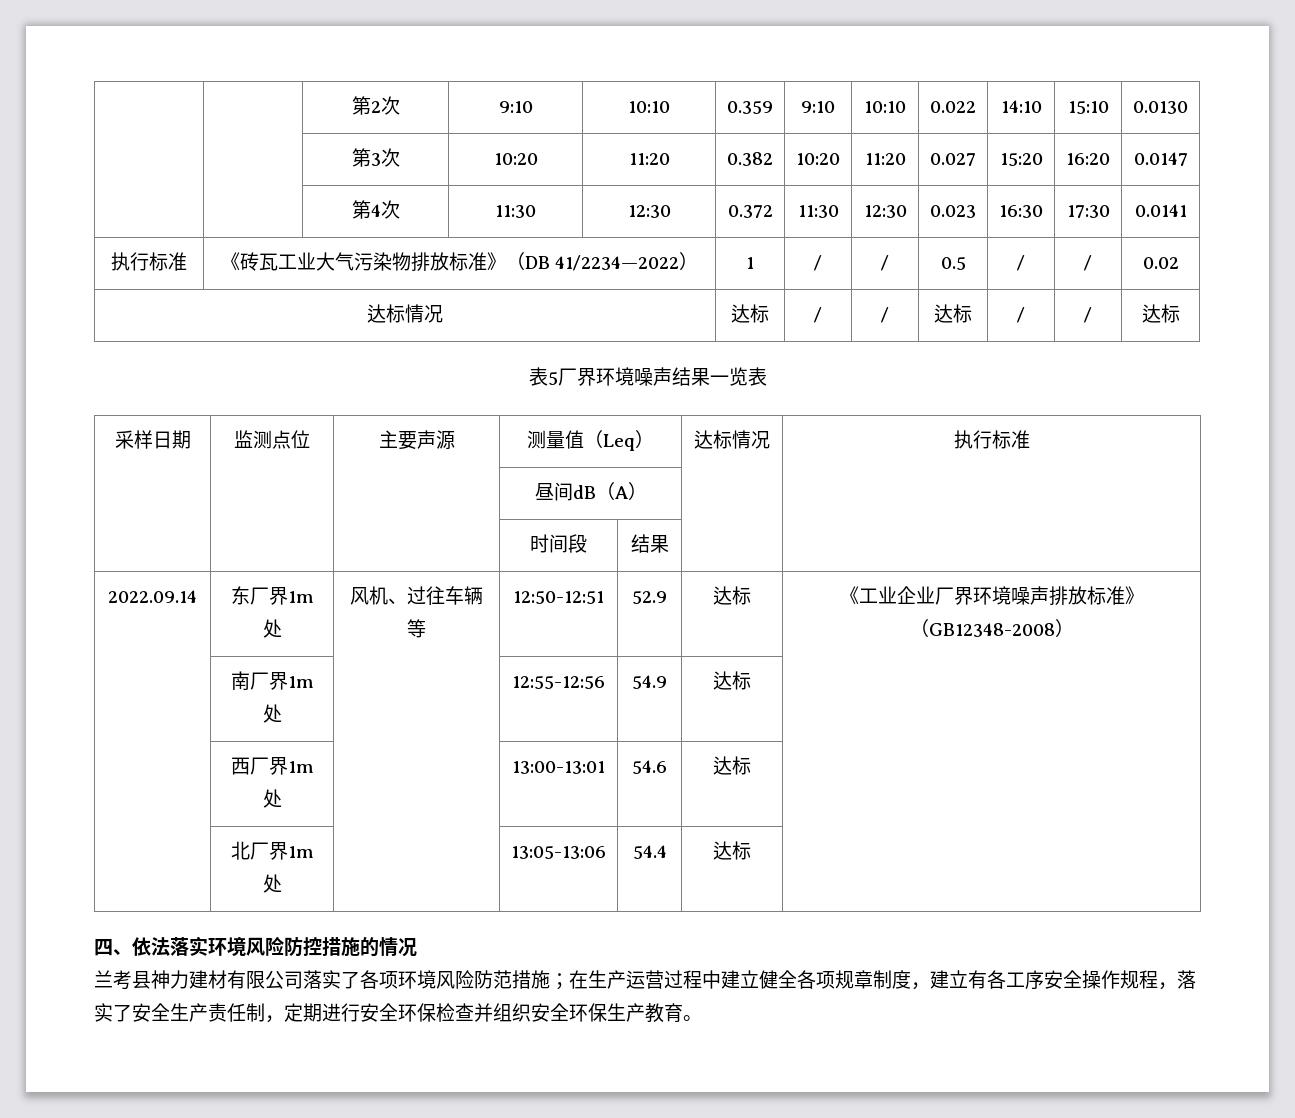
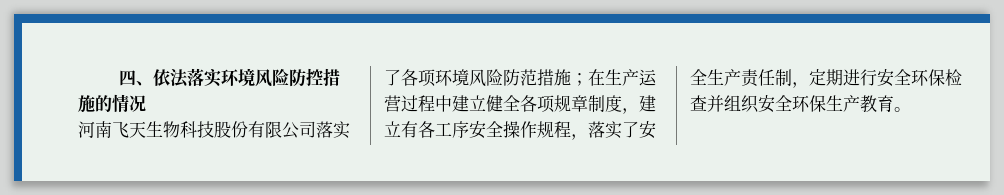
- | | 第2次 | 9:10 | 10:10 | 0.359 | 9:10 | 10:10 | 0.022 | 14:10 | 15:10 | 0.0130
- | | 第3次 | 10:20 | 11:20 | 0.382 | 10:20 | 11:20 | 0.027 | 15:20 | 16:20 | 0.0147
- | | 第4次 | 11:30 | 12:30 | 0.372 | 11:30 | 12:30 | 0.023 | 16:30 | 17:30 | 0.0141
- 执行标准 | 《砖瓦工业大气污染物排放标准》（DB 41/2234—2022） | 1 | / | / | 0.5 | / | / | 0.02
- 达标情况 | 达标 | / | / | 达标 | / | / | 达标
- 表5厂界环境噪声结果一览表
- 采样日期 | 监测点位 | 主要声源 | 测量值（Leq） | 达标情况 | 执行标准
- | | | 昼间dB（A） | |
- | | | 时间段 | 结果 | |
- 2022.09.14 | 东厂界1m处 | 风机、过往车辆等 | 12:50-12:51 | 52.9 | 达标 | 《工业企业厂界环境噪声排放标准》（GB12348-2008）
- | 南厂界1m处 | | 12:55-12:56 | 54.9 | 达标 |
- | 西厂界1m处 | | 13:00-13:01 | 54.6 | 达标 |
- | 北厂界1m处 | | 13:05-13:06 | 54.4 | 达标 |
- 兰考县神力建材有限公司落实了各项环境风险防范措施；在生产运营过程中建立健全各项规章制度，建立有各工序安全操作规程，落实了安全生产责任制，定期进行安全环保检查并组织安全环保生产教育。
+ 河南飞天生物科技股份有限公司落实了各项环境风险防范措施；在生产运营过程中建立健全各项规章制度，建立有各工序安全操作规程，落实了安全生产责任制，定期进行安全环保检查并组织安全环保生产教育。

